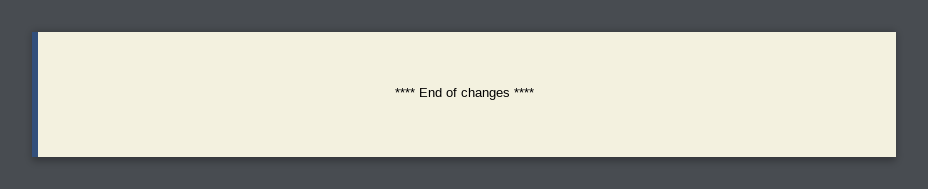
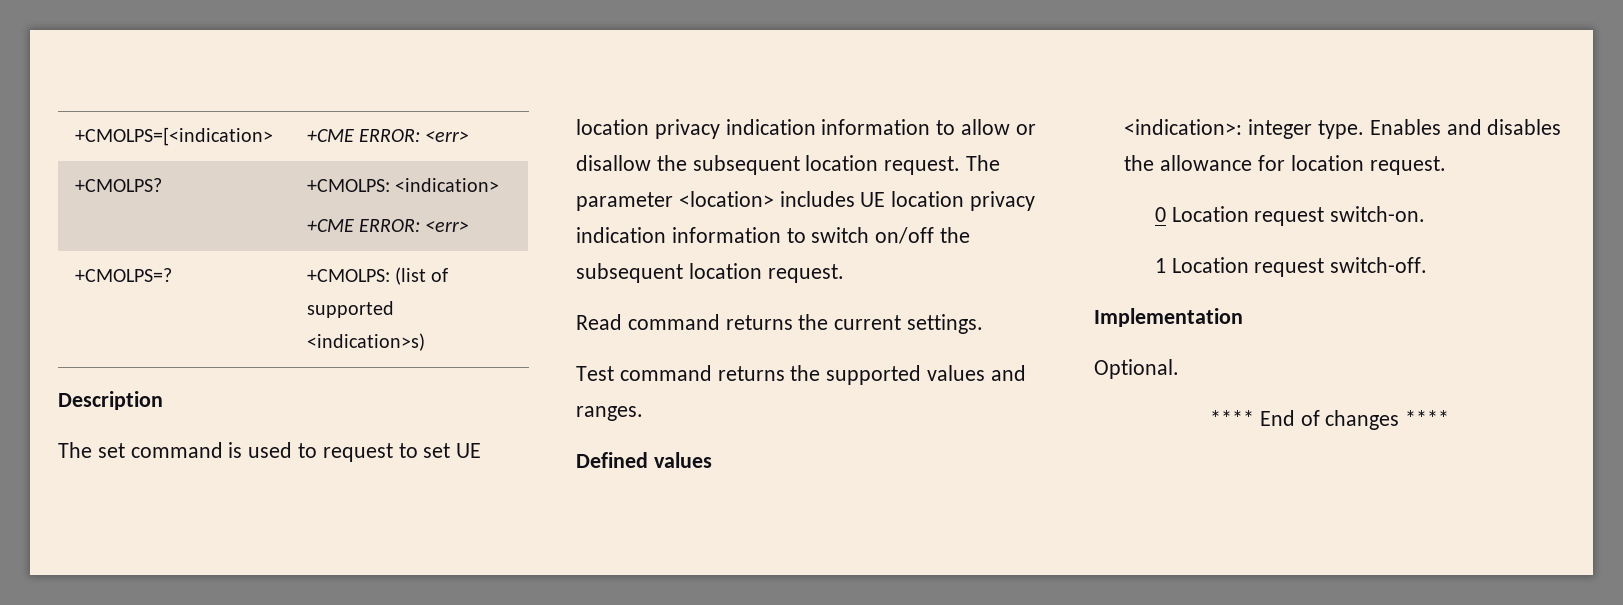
+ +CMOLPS=[<indication> | +CME ERROR: <err>
+ +CMOLPS? | +CMOLPS: <indication>
+ +CME ERROR: <err>
+ +CMOLPS=? | +CMOLPS: (list of supported <indication>s)
+ Description
+ The set command is used to request to set UE location privacy indication information to allow or disallow the subsequent location request. The parameter <location> includes UE location privacy indication information to switch on/off the subsequent location request.
+ Read command returns the current settings.
+ Test command returns the supported values and ranges.
+ Defined values
+ <indication>: integer type. Enables and disables the allowance for location request.
+ 0 Location request switch-on.
+ 1 Location request switch-off.
+ Implementation
+ Optional.

